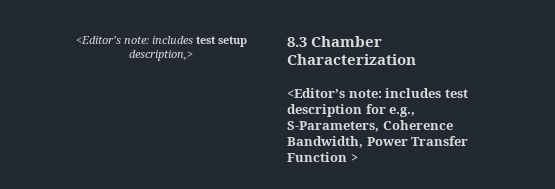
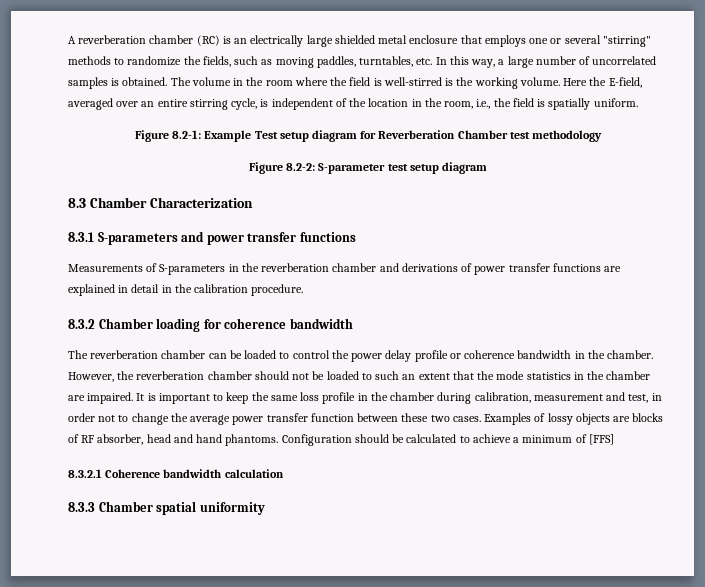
- <Editor’s note: includes test setup description,>
+ A reverberation chamber (RC) is an electrically large shielded metal enclosure that employs one or several "stirring" methods to randomize the fields, such as moving paddles, turntables, etc. In this way, a large number of uncorrelated samples is obtained. The volume in the room where the field is well-stirred is the working volume. Here the E-field, averaged over an entire stirring cycle, is independent of the location in the room, i.e., the field is spatially uniform.
+ Figure 8.2-1: Example Test setup diagram for Reverberation Chamber test methodology
+ Figure 8.2-2: S-parameter test setup diagram
- <Editor’s note: includes test description for e.g., S-Parameters, Coherence Bandwidth, Power Transfer Function >
+ 8.3.1 S-parameters and power transfer functions
+ Measurements of S-parameters in the reverberation chamber and derivations of power transfer functions are explained in detail in the calibration procedure.
+ 8.3.2 Chamber loading for coherence bandwidth
+ The reverberation chamber can be loaded to control the power delay profile or coherence bandwidth in the chamber. However, the reverberation chamber should not be loaded to such an extent that the mode statistics in the chamber are impaired. It is important to keep the same loss profile in the chamber during calibration, measurement and test, in order not to change the average power transfer function between these two cases. Examples of lossy objects are blocks of RF absorber, head and hand phantoms. Configuration should be calculated to achieve a minimum of [FFS]
+ 8.3.2.1 Coherence bandwidth calculation
+ 8.3.3 Chamber spatial uniformity

